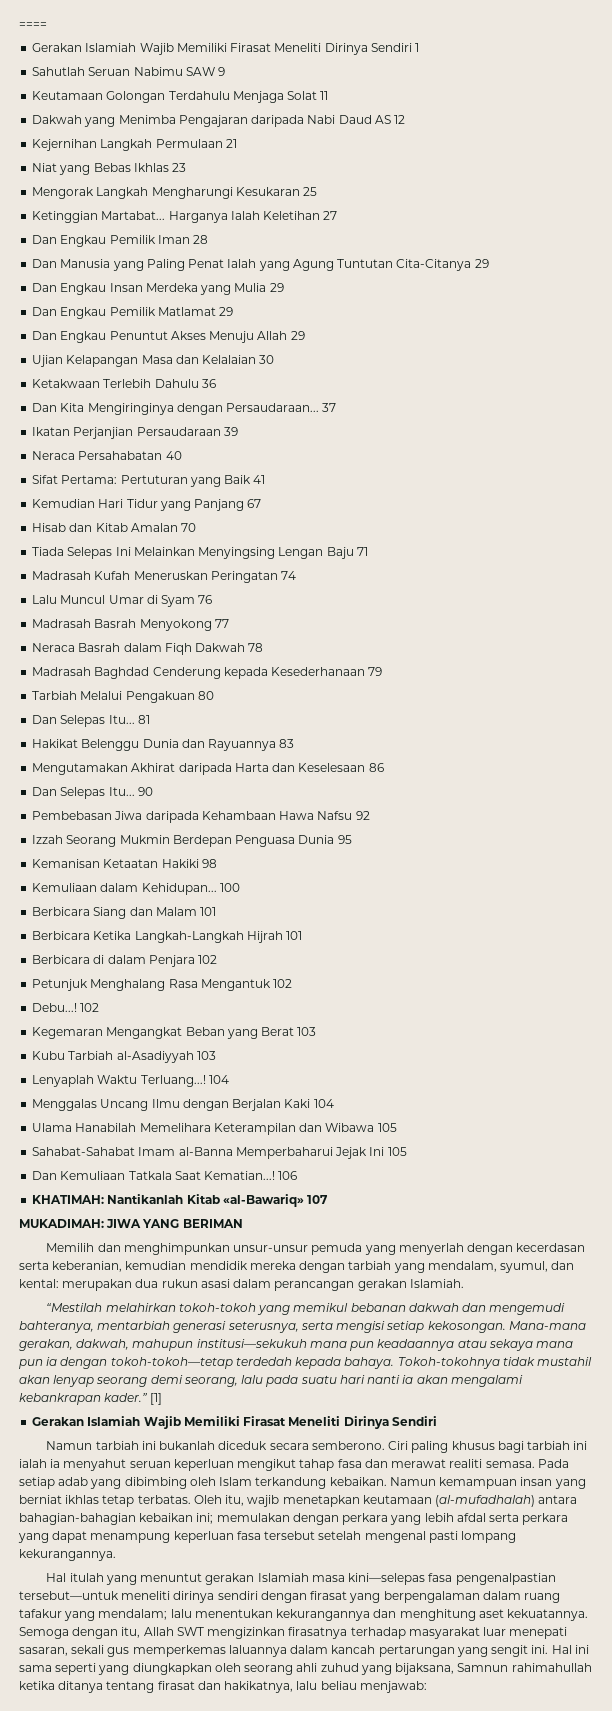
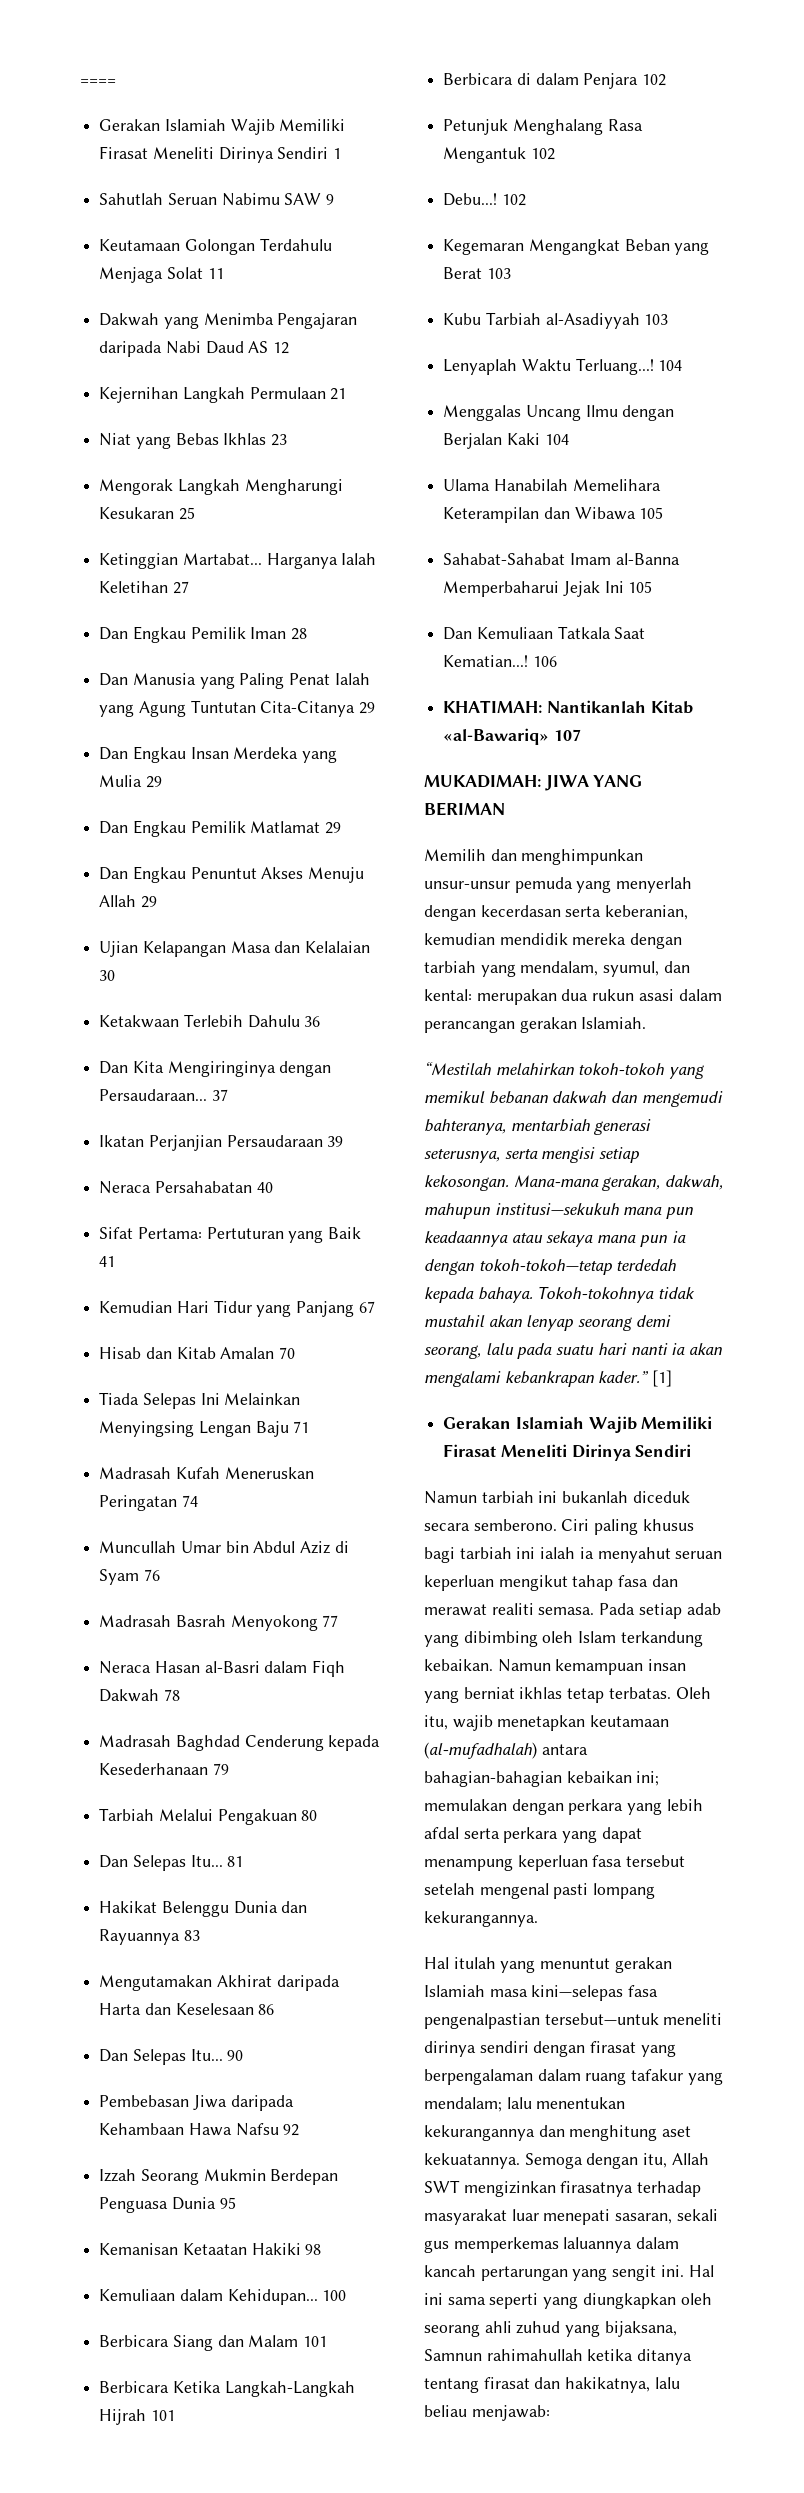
- Lalu Muncul Umar di Syam 76
+ Muncullah Umar bin Abdul Aziz di Syam 76
- Neraca Basrah dalam Fiqh Dakwah 78
+ Neraca Hasan al-Basri dalam Fiqh Dakwah 78

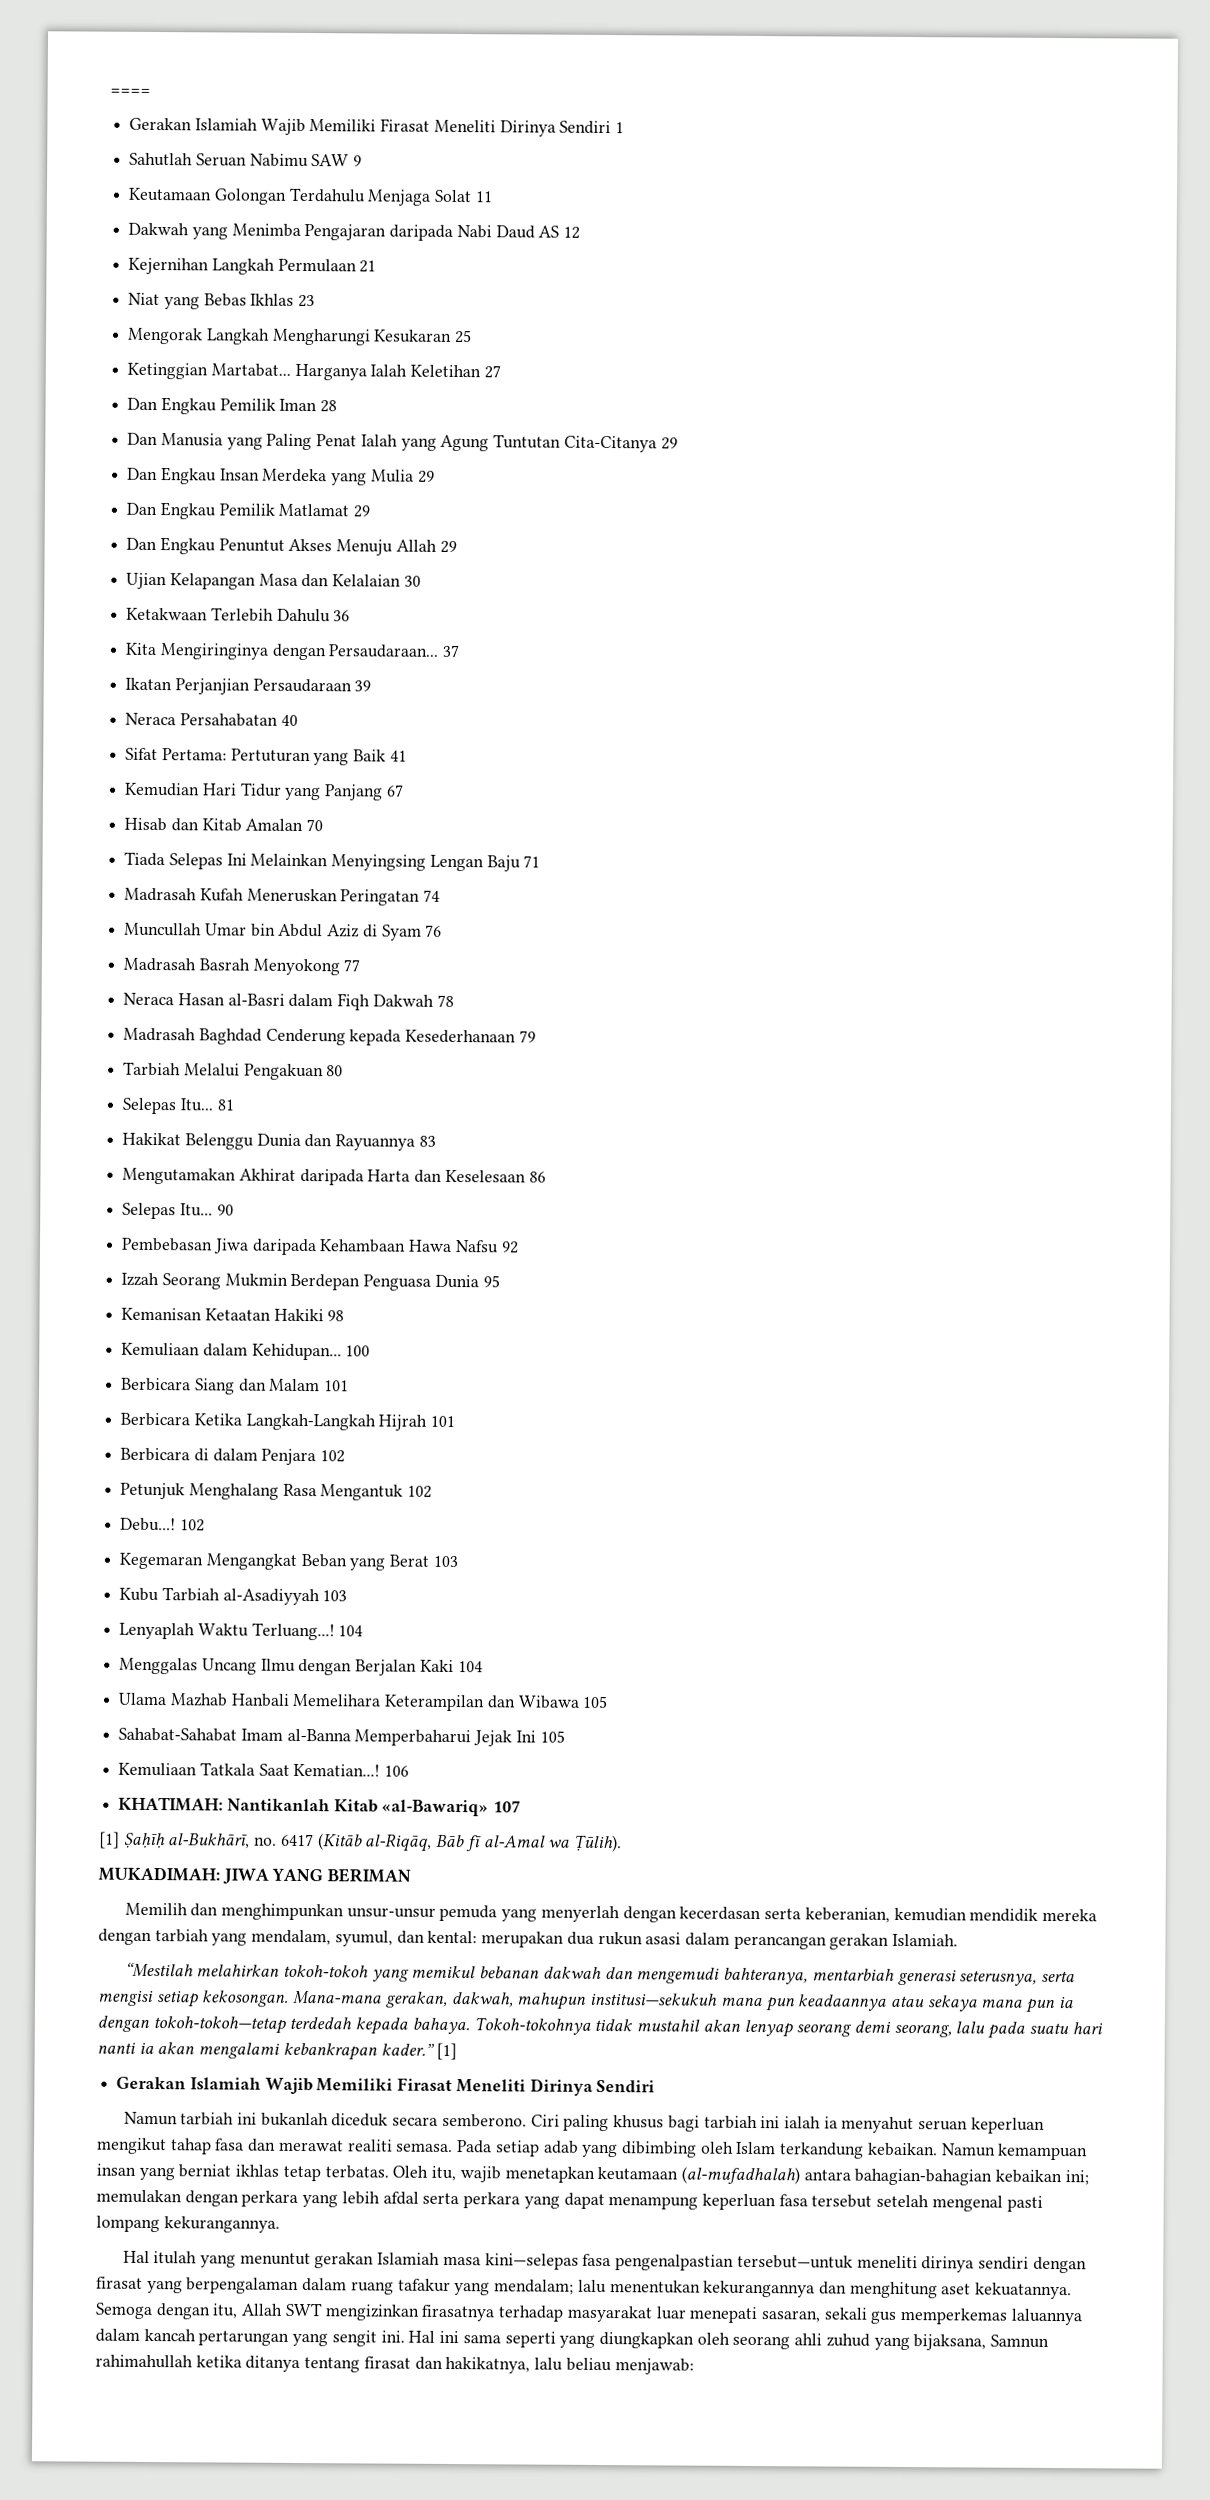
- Dan Kita Mengiringinya dengan Persaudaraan...
+ Kita Mengiringinya dengan Persaudaraan...
  Tarbiah Melalui Pengakuan 80
- Dan Selepas Itu...
+ Selepas Itu...
  Mengutamakan Akhirat daripada Harta dan Keselesaan 86
- Dan Selepas Itu...
+ Selepas Itu...
- Ulama Hanabilah Memelihara Keterampilan dan Wibawa 105
+ Ulama Mazhab Hanbali Memelihara Keterampilan dan Wibawa 105
- Dan Kemuliaan Tatkala Saat Kematian...!
+ Kemuliaan Tatkala Saat Kematian...!
+ [1] Ṣaḥīḥ al-Bukhārī, no. 6417 (Kitāb al-Riqāq, Bāb fī al-Amal wa Ṭūlih).

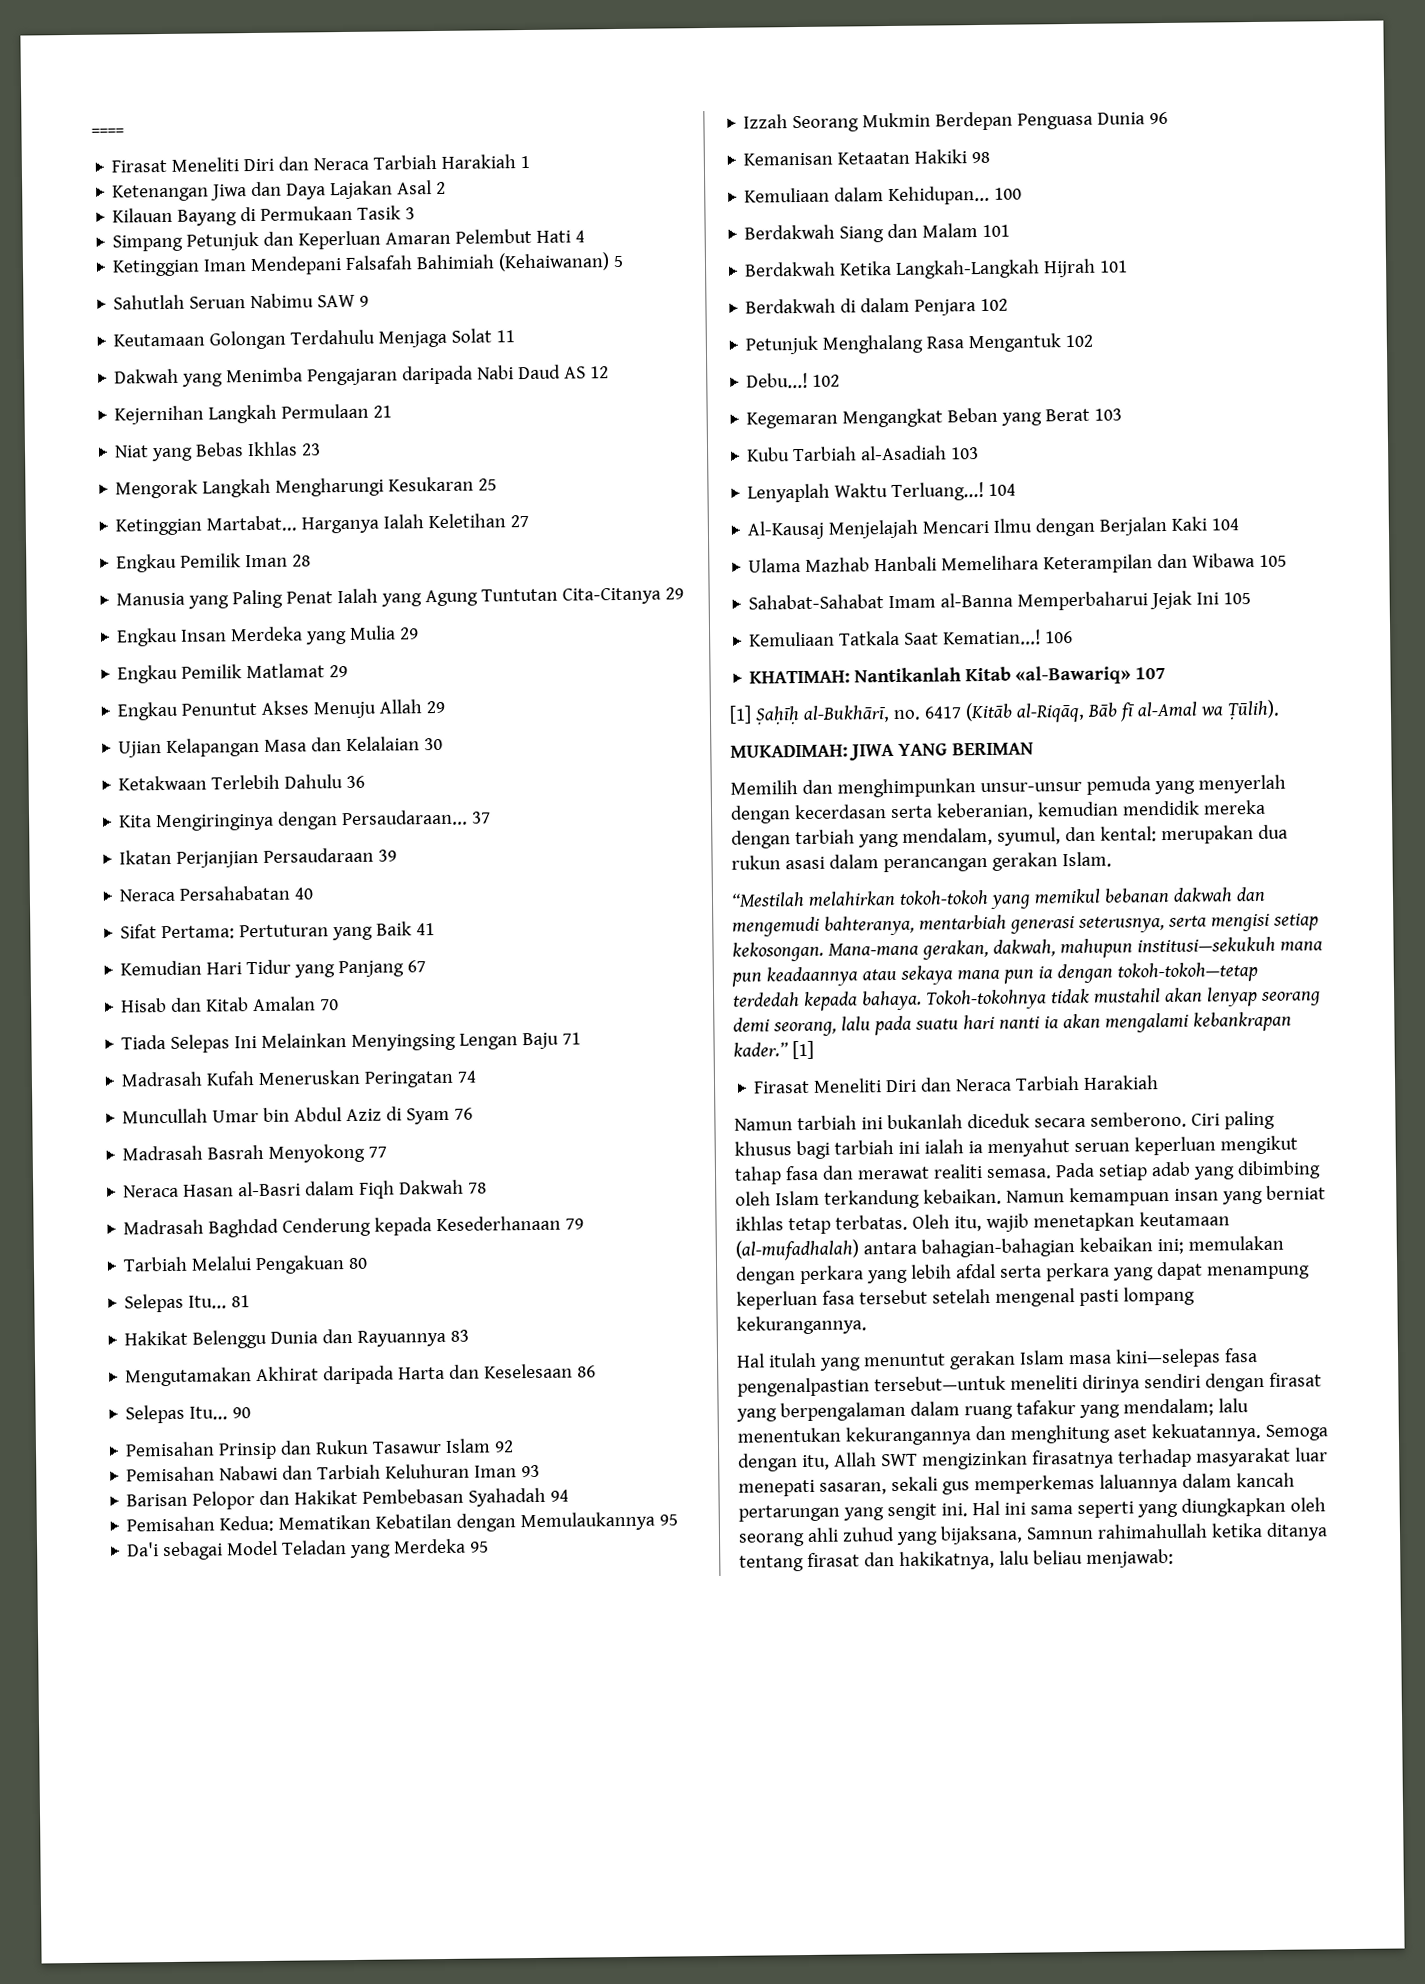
- Gerakan Islamiah Wajib Memiliki Firasat Meneliti Dirinya Sendiri 1
+ Firasat Meneliti Diri dan Neraca Tarbiah Harakiah 1
+ Ketenangan Jiwa dan Daya Lajakan Asal 2
+ Kilauan Bayang di Permukaan Tasik 3
+ Simpang Petunjuk dan Keperluan Amaran Pelembut Hati 4
+ Ketinggian Iman Mendepani Falsafah Bahimiah (Kehaiwanan) 5
- Dan Engkau Pemilik Iman 28
+ Engkau Pemilik Iman 28
- Dan Manusia yang Paling Penat Ialah yang Agung Tuntutan Cita-Citanya 29
+ Manusia yang Paling Penat Ialah yang Agung Tuntutan Cita-Citanya 29
- Dan Engkau Insan Merdeka yang Mulia 29
+ Engkau Insan Merdeka yang Mulia 29
- Dan Engkau Pemilik Matlamat 29
+ Engkau Pemilik Matlamat 29
- Dan Engkau Penuntut Akses Menuju Allah 29
+ Engkau Penuntut Akses Menuju Allah 29
- Pembebasan Jiwa daripada Kehambaan Hawa Nafsu 92
+ Pemisahan Prinsip dan Rukun Tasawur Islam 92
+ Pemisahan Nabawi dan Tarbiah Keluhuran Iman 93
+ Barisan Pelopor dan Hakikat Pembebasan Syahadah 94
+ Pemisahan Kedua: Mematikan Kebatilan dengan Memulaukannya 95
+ Da'i sebagai Model Teladan yang Merdeka 95
- Izzah Seorang Mukmin Berdepan Penguasa Dunia 95
+ Izzah Seorang Mukmin Berdepan Penguasa Dunia 96
- Berbicara Siang dan Malam 101
+ Berdakwah Siang dan Malam 101
- Berbicara Ketika Langkah-Langkah Hijrah 101
+ Berdakwah Ketika Langkah-Langkah Hijrah 101
- Berbicara di dalam Penjara 102
+ Berdakwah di dalam Penjara 102
- Kubu Tarbiah al-Asadiyyah 103
+ Kubu Tarbiah al-Asadiah 103
- Menggalas Uncang Ilmu dengan Berjalan Kaki 104
+ Al-Kausaj Menjelajah Mencari Ilmu dengan Berjalan Kaki 104
- Memilih dan menghimpunkan unsur-unsur pemuda yang menyerlah dengan kecerdasan serta keberanian, kemudian mendidik mereka dengan tarbiah yang mendalam, syumul, dan kental: merupakan dua rukun asasi dalam perancangan gerakan Islamiah.
+ Memilih dan menghimpunkan unsur-unsur pemuda yang menyerlah dengan kecerdasan serta keberanian, kemudian mendidik mereka dengan tarbiah yang mendalam, syumul, dan kental: merupakan dua rukun asasi dalam perancangan gerakan Islam.
  Tokoh-tokohnya tidak mustahil akan lenyap seorang demi seorang, lalu pada suatu hari nanti ia akan mengalami kebankrapan kader.” [1]
- Gerakan Islamiah Wajib Memiliki Firasat Meneliti Dirinya Sendiri
+ Firasat Meneliti Diri dan Neraca Tarbiah Harakiah
- Hal itulah yang menuntut gerakan Islamiah masa kini—selepas fasa pengenalpastian tersebut—untuk meneliti dirinya sendiri dengan firasat yang berpengalaman dalam ruang tafakur yang mendalam; lalu menentukan kekurangannya dan menghitung aset kekuatannya.
+ Hal itulah yang menuntut gerakan Islam masa kini—selepas fasa pengenalpastian tersebut—untuk meneliti dirinya sendiri dengan firasat yang berpengalaman dalam ruang tafakur yang mendalam; lalu menentukan kekurangannya dan menghitung aset kekuatannya.

